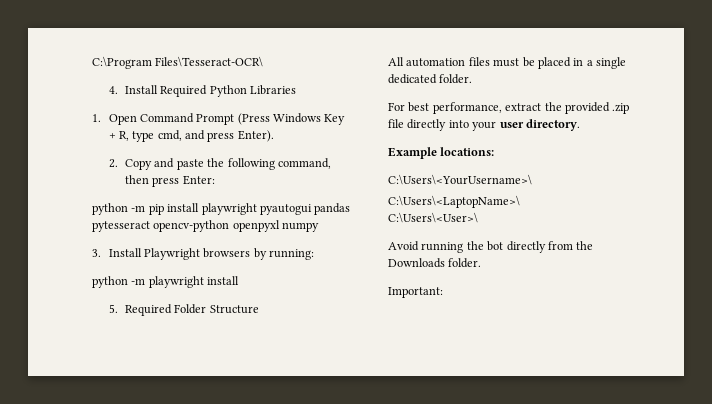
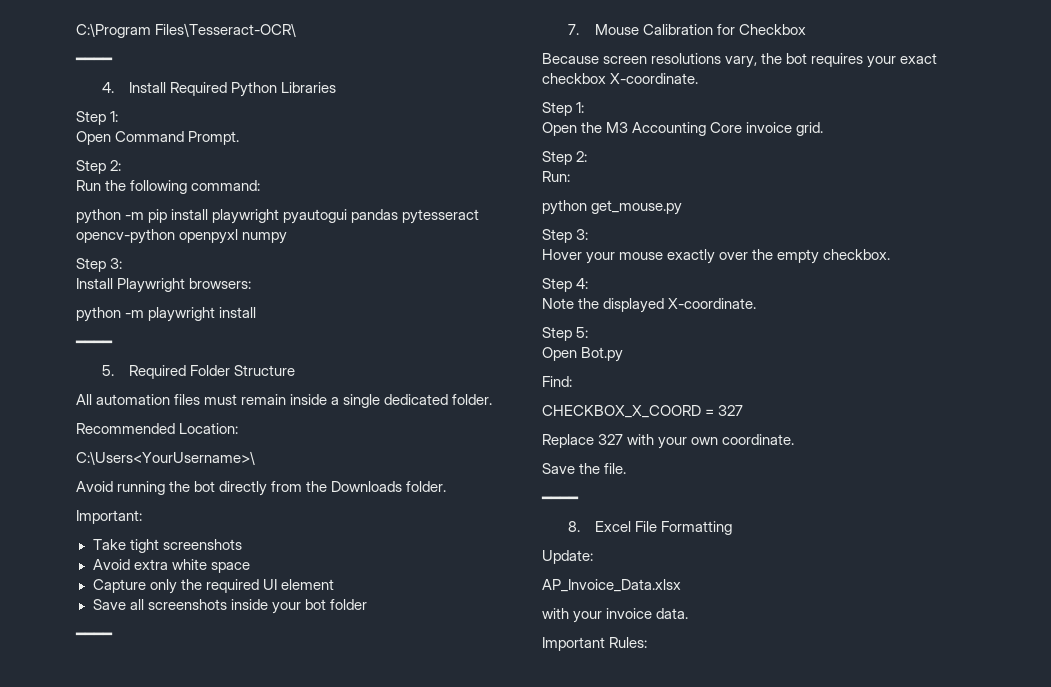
  C:\Program Files\Tesseract-OCR\
+ ━━━━
  4. Install Required Python Libraries
- 1. Open Command Prompt (Press Windows Key + R, type cmd, and press Enter).
- 2. Copy and paste the following command, then press Enter:
+ Step 1:
+ Open Command Prompt.
+ Step 2:
+ Run the following command:
  python -m pip install playwright pyautogui pandas pytesseract opencv-python openpyxl numpy
- 3. Install Playwright browsers by running:
+ Step 3:
+ Install Playwright browsers:
  python -m playwright install
+ ━━━━
- All automation files must be placed in a single dedicated folder.
+ All automation files must remain inside a single dedicated folder.
- For best performance, extract the provided .zip file directly into your user directory.
- Example locations:
- C:\Users\<YourUsername>\
- C:\Users\<LaptopName>\
- C:\Users\<User>\
+ Recommended Location:
+ C:\Users<YourUsername>\
+ Take tight screenshots
+ Avoid extra white space
+ Capture only the required UI element
+ Save all screenshots inside your bot folder
+ ━━━━
+ 7. Mouse Calibration for Checkbox
+ Because screen resolutions vary, the bot requires your exact checkbox X-coordinate.
+ Step 1:
+ Open the M3 Accounting Core invoice grid.
+ Step 2:
+ Run:
+ python get_mouse.py
+ Step 3:
+ Hover your mouse exactly over the empty checkbox.
+ Step 4:
+ Note the displayed X-coordinate.
+ Step 5:
+ Open Bot.py
+ Find:
+ CHECKBOX_X_COORD = 327
+ Replace 327 with your own coordinate.
+ Save the file.
+ ━━━━
+ 8. Excel File Formatting
+ Update:
+ AP_Invoice_Data.xlsx
+ with your invoice data.
+ Important Rules:

